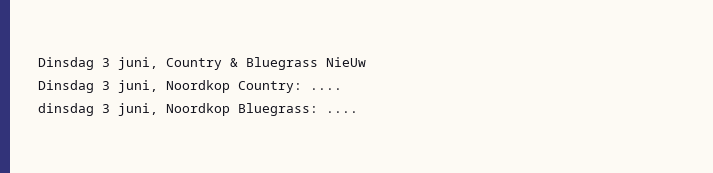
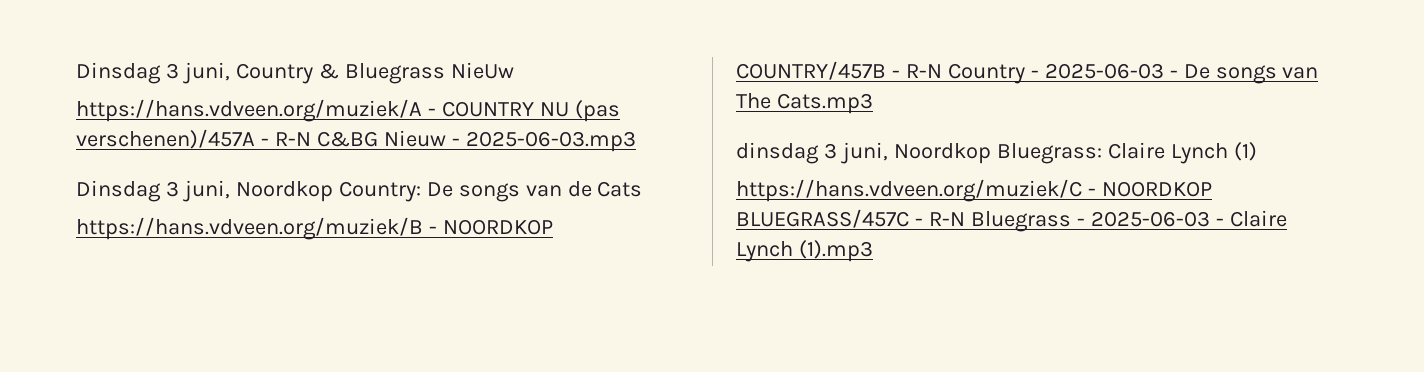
+ https://hans.vdveen.org/muziek/A - COUNTRY NU (pas verschenen)/457A - R-N C&BG Nieuw - 2025-06-03.mp3
- Dinsdag 3 juni, Noordkop Country: ....
+ Dinsdag 3 juni, Noordkop Country: De songs van de Cats
+ https://hans.vdveen.org/muziek/B - NOORDKOP COUNTRY/457B - R-N Country - 2025-06-03 - De songs van The Cats.mp3
- dinsdag 3 juni, Noordkop Bluegrass: ....
+ dinsdag 3 juni, Noordkop Bluegrass: Claire Lynch (1)
+ https://hans.vdveen.org/muziek/C - NOORDKOP BLUEGRASS/457C - R-N Bluegrass - 2025-06-03 - Claire Lynch (1).mp3

